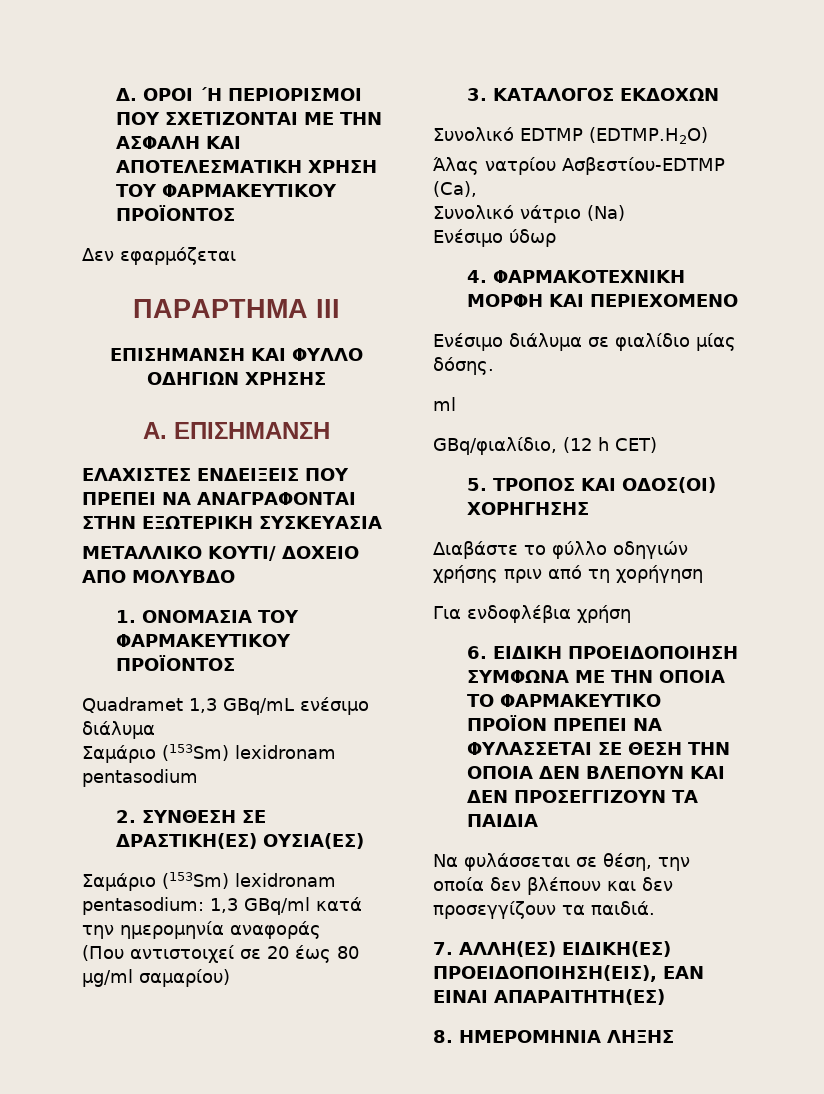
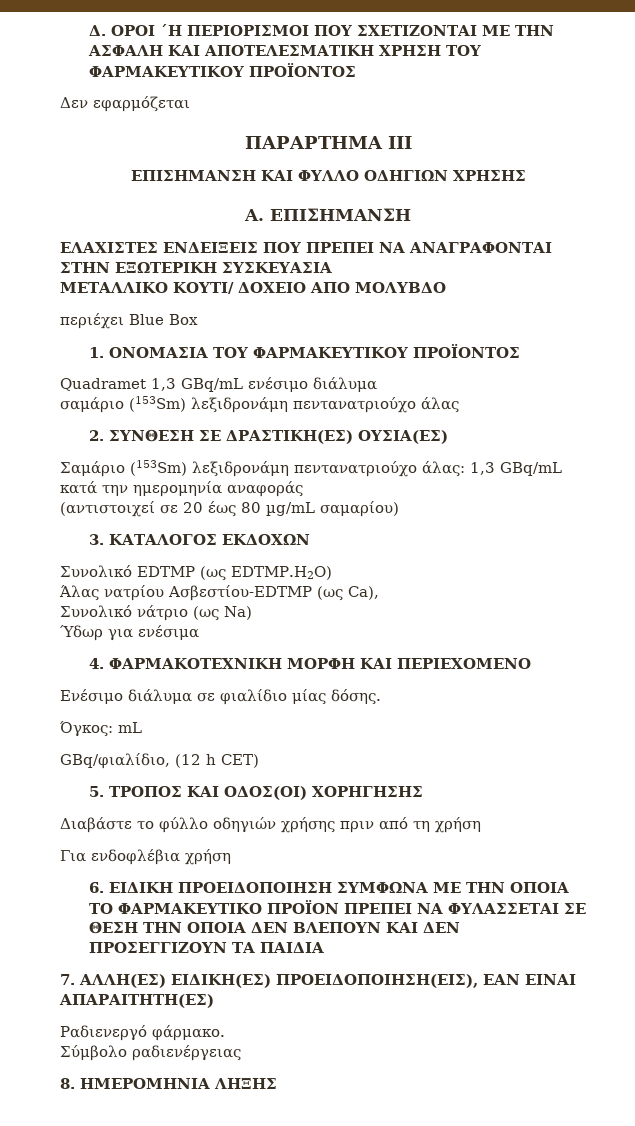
+ περιέχει Blue Box
- Σαμάριο (153Sm) lexidronam pentasodium
+ σαμάριο (153Sm) λεξιδρονάμη πεντανατριούχο άλας
- Σαμάριο (153Sm) lexidronam pentasodium: 1,3 GBq/ml κατά την ημερομηνία αναφοράς
+ Σαμάριο (153Sm) λεξιδρονάμη πεντανατριούχο άλας: 1,3 GBq/mL κατά την ημερομηνία αναφοράς
- (Που αντιστοιχεί σε 20 έως 80 µg/ml σαμαρίου)
+ (αντιστοιχεί σε 20 έως 80 µg/mL σαμαρίου)
- Συνολικό EDTMP (EDTMP.H2O)
+ Συνολικό EDTMP (ως EDTMP.H2O)
- Άλας νατρίου Ασβεστίου-EDTMP (Ca),
+ Άλας νατρίου Ασβεστίου-EDTMP (ως Ca),
- Συνολικό νάτριο (Na)
- Ενέσιμο ύδωρ
+ Συνολικό νάτριο (ως Na)
+ Ύδωρ για ενέσιμα
- ml
+ Όγκος: mL
- Διαβάστε το φύλλο οδηγιών χρήσης πριν από τη χορήγηση
+ Διαβάστε το φύλλο οδηγιών χρήσης πριν από τη χρήση
- Να φυλάσσεται σε θέση, την οποία δεν βλέπουν και δεν προσεγγίζουν τα παιδιά.
+ Ραδιενεργό φάρμακο.
+ Σύμβολο ραδιενέργειας

